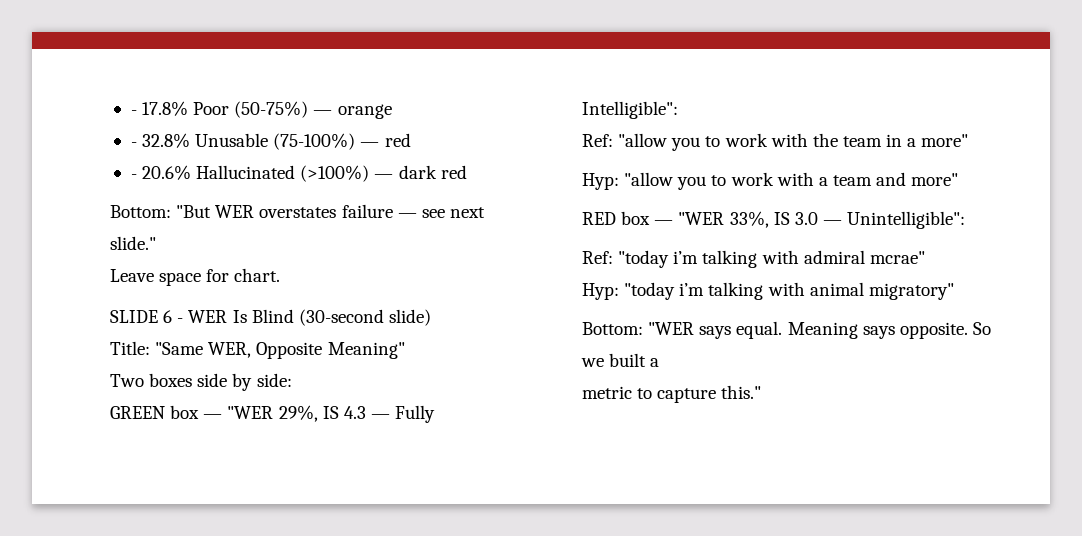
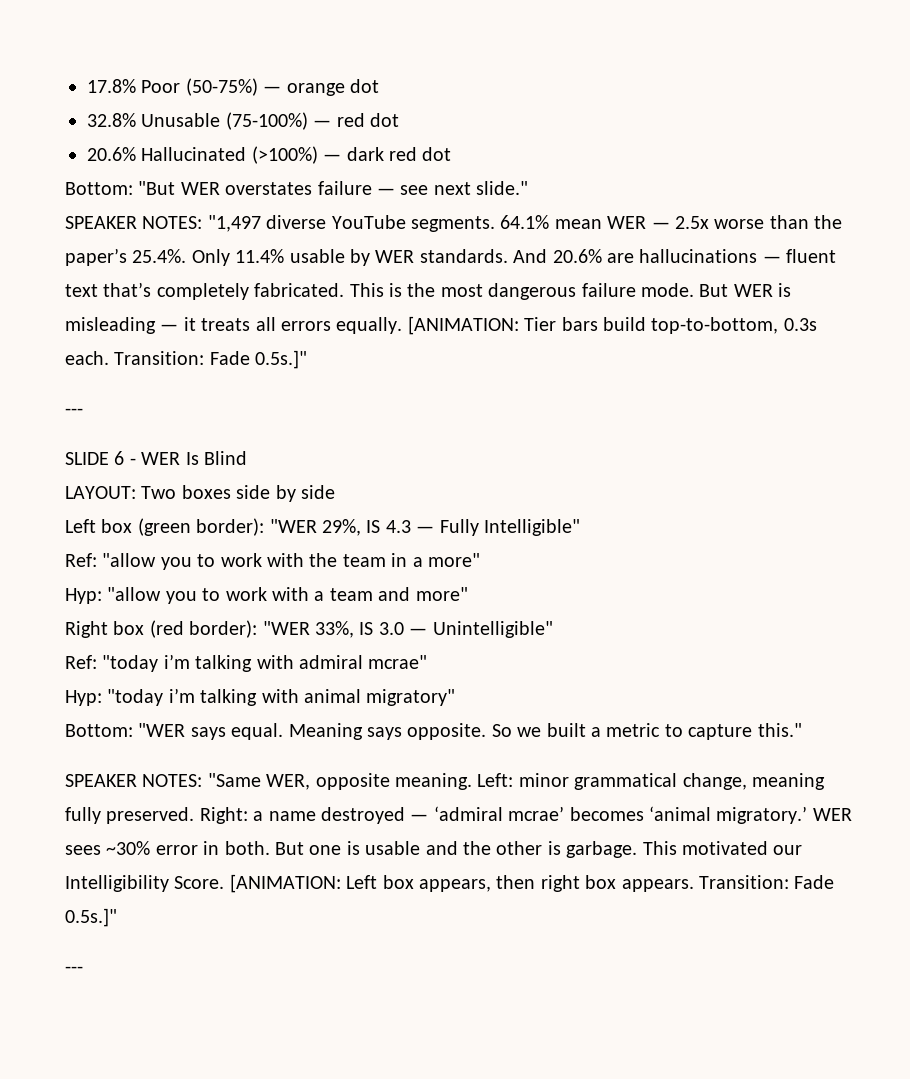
- - 17.8% Poor (50-75%) — orange
- - 32.8% Unusable (75-100%) — red
- - 20.6% Hallucinated (>100%) — dark red
+ 17.8% Poor (50-75%) — orange dot
+ 32.8% Unusable (75-100%) — red dot
+ 20.6% Hallucinated (>100%) — dark red dot
- Leave space for chart.
+ SPEAKER NOTES: "1,497 diverse YouTube segments. 64.1% mean WER — 2.5x worse than the paper’s 25.4%. Only 11.4% usable by WER standards. And 20.6% are hallucinations — fluent text that’s completely fabricated. This is the most dangerous failure mode. But WER is misleading — it treats all errors equally. [ANIMATION: Tier bars build top-to-bottom, 0.3s each. Transition: Fade 0.5s.]"
+ ---
- SLIDE 6 - WER Is Blind (30-second slide)
- Title: "Same WER, Opposite Meaning"
- Two boxes side by side:
- GREEN box — "WER 29%, IS 4.3 — Fully Intelligible":
+ SLIDE 6 - WER Is Blind
+ LAYOUT: Two boxes side by side
+ Left box (green border): "WER 29%, IS 4.3 — Fully Intelligible"
- RED box — "WER 33%, IS 3.0 — Unintelligible":
+ Right box (red border): "WER 33%, IS 3.0 — Unintelligible"
- So we built a
- metric to capture this."
+ So we built a metric to capture this."
+ SPEAKER NOTES: "Same WER, opposite meaning. Left: minor grammatical change, meaning fully preserved. Right: a name destroyed — ‘admiral mcrae’ becomes ‘animal migratory.’ WER sees ~30% error in both. But one is usable and the other is garbage. This motivated our Intelligibility Score. [ANIMATION: Left box appears, then right box appears. Transition: Fade 0.5s.]"
+ ---

